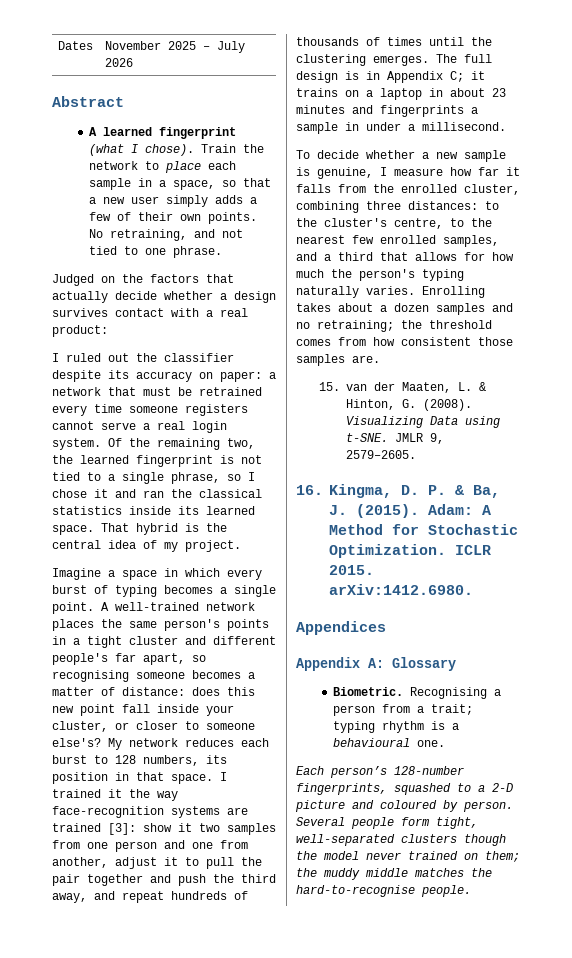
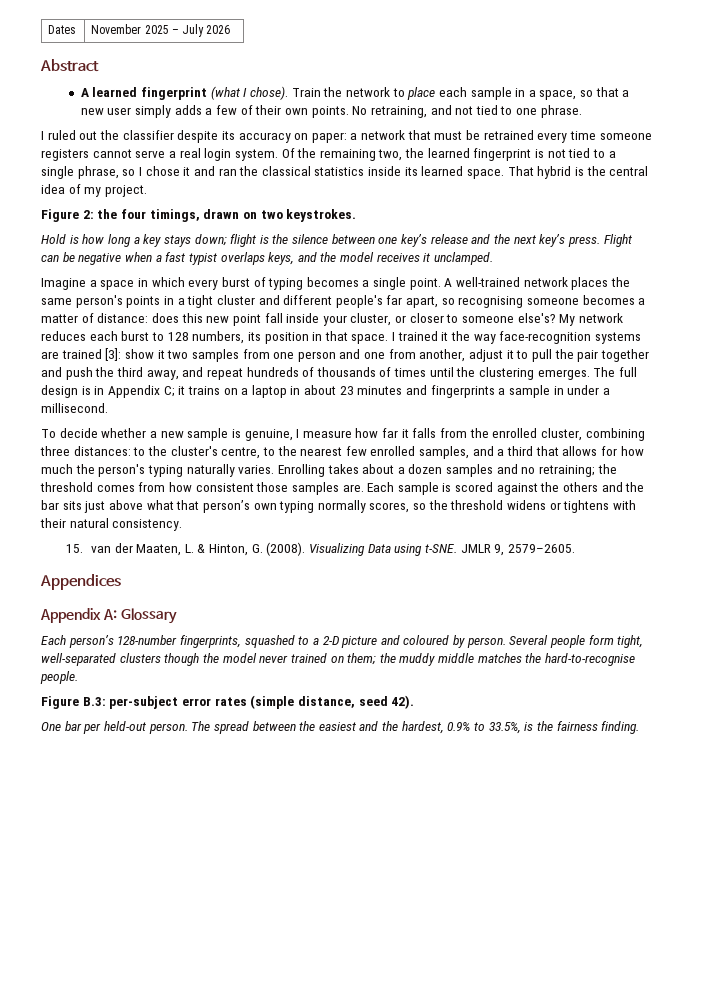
- Judged on the factors that actually decide whether a design survives contact with a real product:
+ Figure 2: the four timings, drawn on two keystrokes.
+ Hold is how long a key stays down; flight is the silence between one key’s release and the next key’s press. Flight can be negative when a fast typist overlaps keys, and the model receives it unclamped.
+ Each sample is scored against the others and the bar sits just above what that person’s own typing normally scores, so the threshold widens or tightens with their natural consistency.
- 16. Kingma, D. P. & Ba, J. (2015). Adam: A Method for Stochastic Optimization. ICLR 2015. arXiv:1412.6980.
  Appendices
  Appendix A: Glossary
- Biometric. Recognising a person from a trait; typing rhythm is a behavioural one.
+ Figure B.3: per-subject error rates (simple distance, seed 42).
+ One bar per held-out person. The spread between the easiest and the hardest, 0.9% to 33.5%, is the fairness finding.

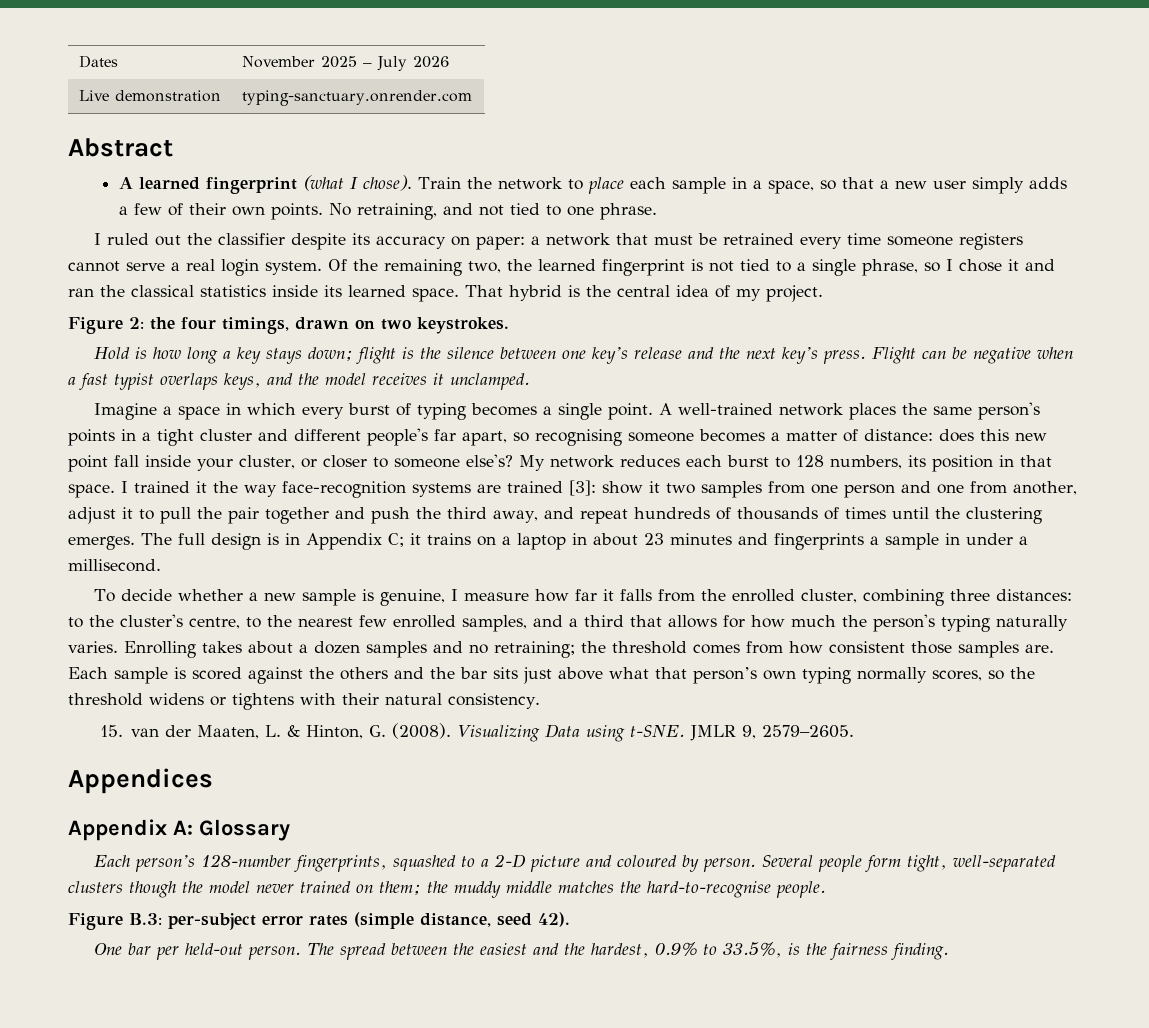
+ Live demonstration | typing-sanctuary.onrender.com

